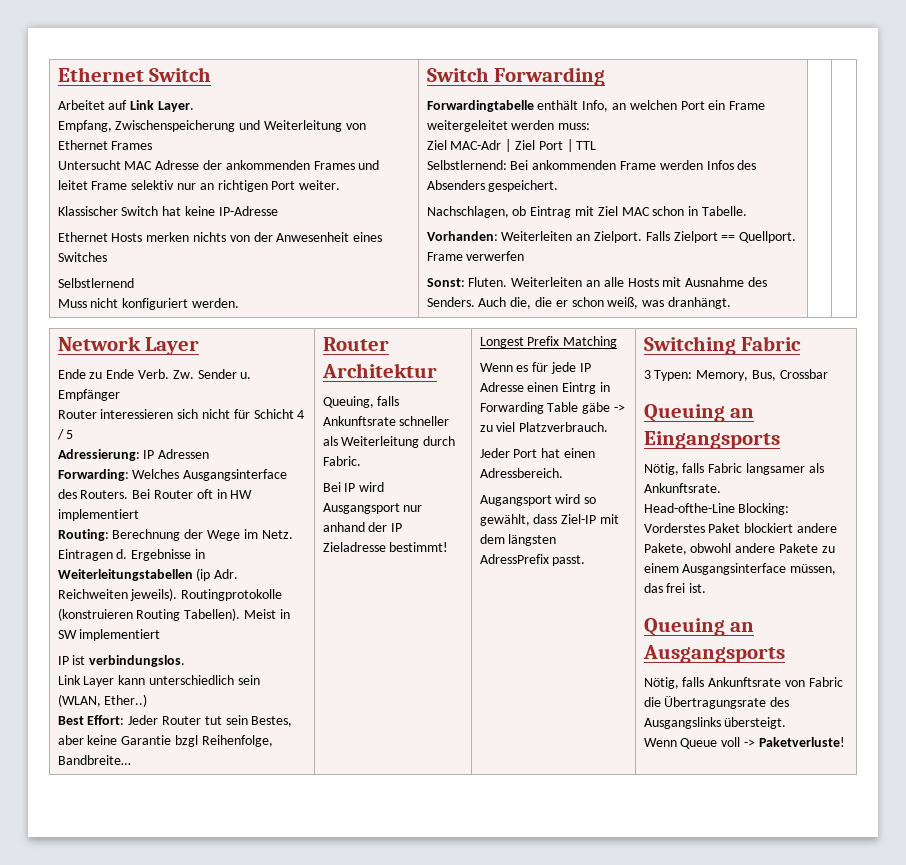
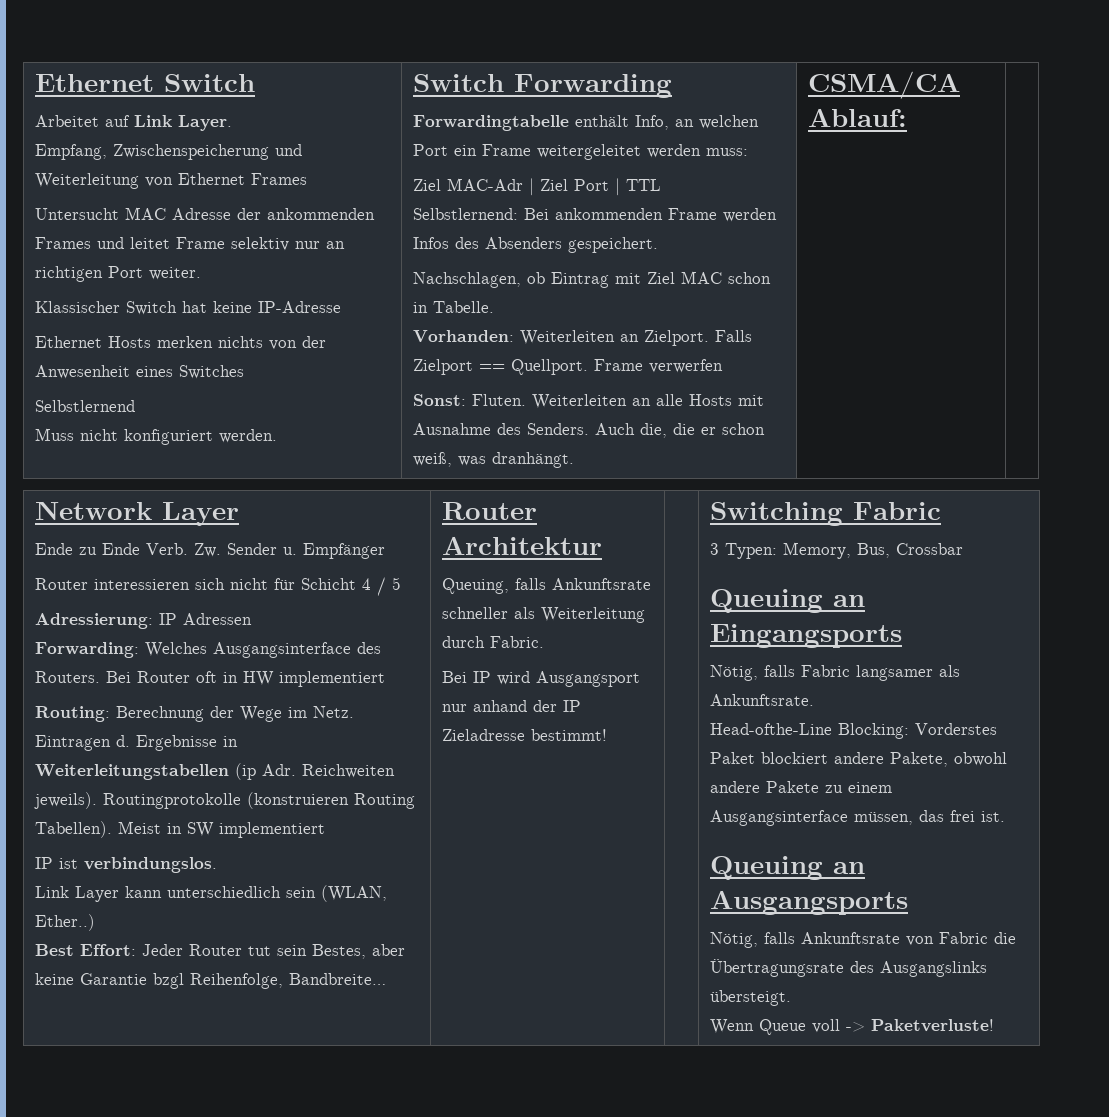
+ CSMA/CA Ablauf:
- Longest Prefix Matching
- Wenn es für jede IP Adresse einen Eintrg in Forwarding Table gäbe -> zu viel Platzverbrauch.
- Jeder Port hat einen Adressbereich.
- Augangsport wird so gewählt, dass Ziel-IP mit dem längsten AdressPrefix passt.

